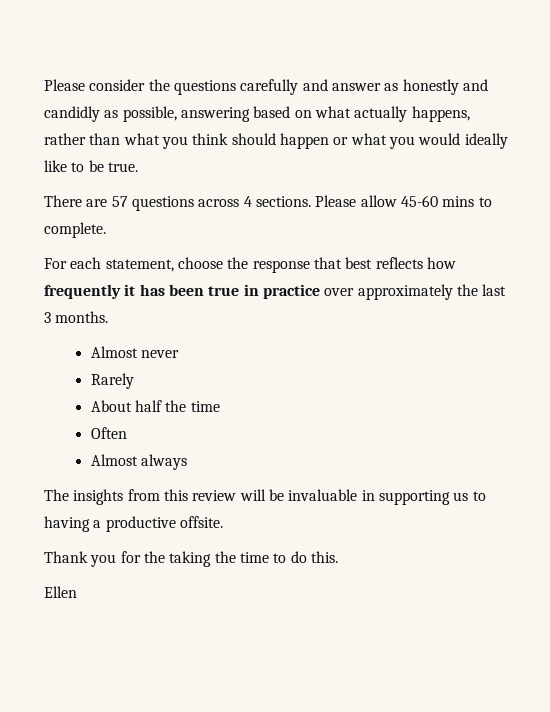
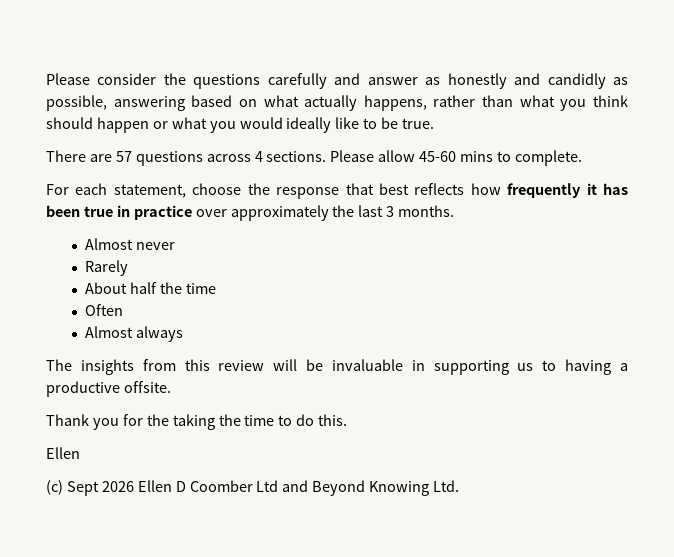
+ (c) Sept 2026 Ellen D Coomber Ltd and Beyond Knowing Ltd.

